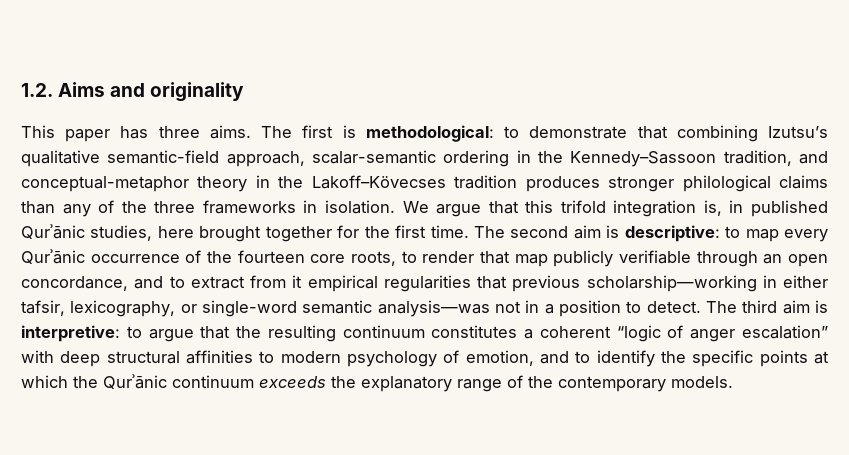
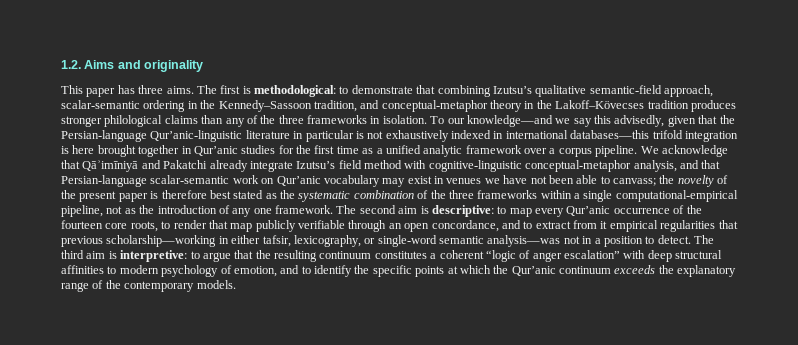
- We argue that this trifold integration is, in published Qurʾānic studies, here brought together for the first time.
+ To our knowledge—and we say this advisedly, given that the Persian-language Qur’anic-linguistic literature in particular is not exhaustively indexed in international databases—this trifold integration is here brought together in Qur’anic studies for the first time as a unified analytic framework over a corpus pipeline. We acknowledge that Qāʾimīniyā and Pakatchi already integrate Izutsu’s field method with cognitive-linguistic conceptual-metaphor analysis, and that Persian-language scalar-semantic work on Qur’anic vocabulary may exist in venues we have not been able to canvass; the novelty of the present paper is therefore best stated as the systematic combination of the three frameworks within a single computational-empirical pipeline, not as the introduction of any one framework.
- The second aim is descriptive: to map every Qurʾānic occurrence of the fourteen core roots, to render that map publicly verifiable through an open concordance, and to extract from it empirical regularities that previous scholarship—working in either tafsir, lexicography, or single-word semantic analysis—was not in a position to detect.
+ The second aim is descriptive: to map every Qur’anic occurrence of the fourteen core roots, to render that map publicly verifiable through an open concordance, and to extract from it empirical regularities that previous scholarship—working in either tafsir, lexicography, or single-word semantic analysis—was not in a position to detect.
- The third aim is interpretive: to argue that the resulting continuum constitutes a coherent “logic of anger escalation” with deep structural affinities to modern psychology of emotion, and to identify the specific points at which the Qurʾānic continuum exceeds the explanatory range of the contemporary models.
+ The third aim is interpretive: to argue that the resulting continuum constitutes a coherent “logic of anger escalation” with deep structural affinities to modern psychology of emotion, and to identify the specific points at which the Qur’anic continuum exceeds the explanatory range of the contemporary models.

